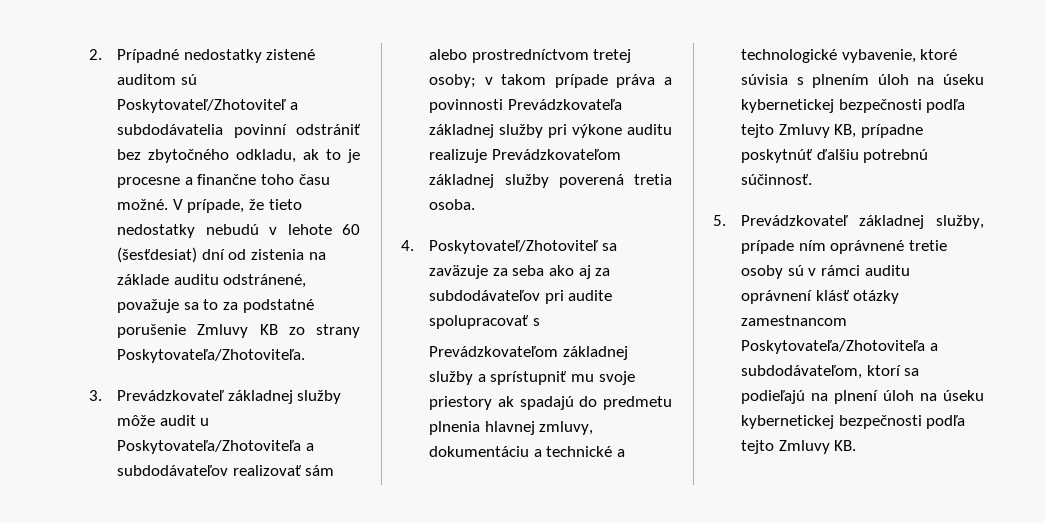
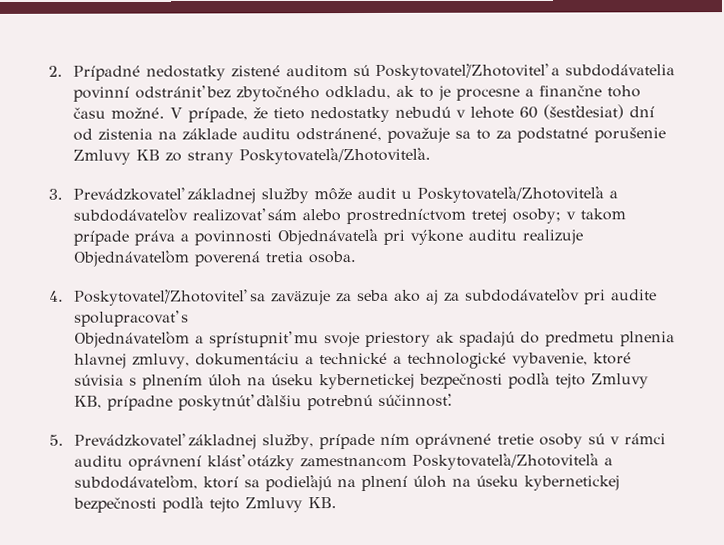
- 3. Prevádzkovateľ základnej služby môže audit u Poskytovateľa/Zhotoviteľa a subdodávateľov realizovať sám alebo prostredníctvom tretej osoby; v takom prípade práva a povinnosti Prevádzkovateľa základnej služby pri výkone auditu realizuje Prevádzkovateľom základnej služby poverená tretia osoba.
+ 3. Prevádzkovateľ základnej služby môže audit u Poskytovateľa/Zhotoviteľa a subdodávateľov realizovať sám alebo prostredníctvom tretej osoby; v takom prípade práva a povinnosti Objednávateľa pri výkone auditu realizuje Objednávateľom poverená tretia osoba.
- Prevádzkovateľom základnej služby a sprístupniť mu svoje priestory ak spadajú do predmetu plnenia hlavnej zmluvy, dokumentáciu a technické a technologické vybavenie, ktoré súvisia s plnením úloh na úseku kybernetickej bezpečnosti podľa tejto Zmluvy KB, prípadne poskytnúť ďalšiu potrebnú súčinnosť.
+ Objednávateľom a sprístupniť mu svoje priestory ak spadajú do predmetu plnenia hlavnej zmluvy, dokumentáciu a technické a technologické vybavenie, ktoré súvisia s plnením úloh na úseku kybernetickej bezpečnosti podľa tejto Zmluvy KB, prípadne poskytnúť ďalšiu potrebnú súčinnosť.

